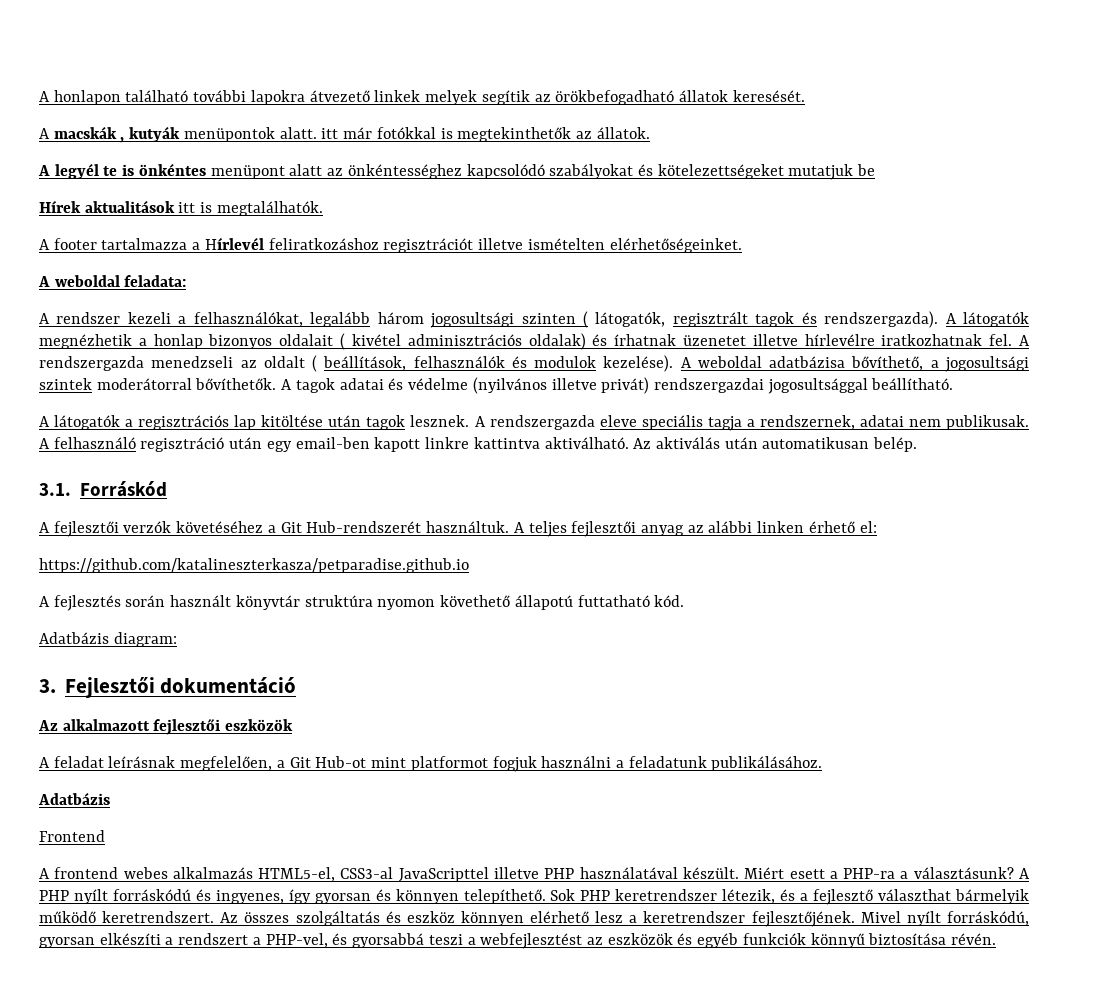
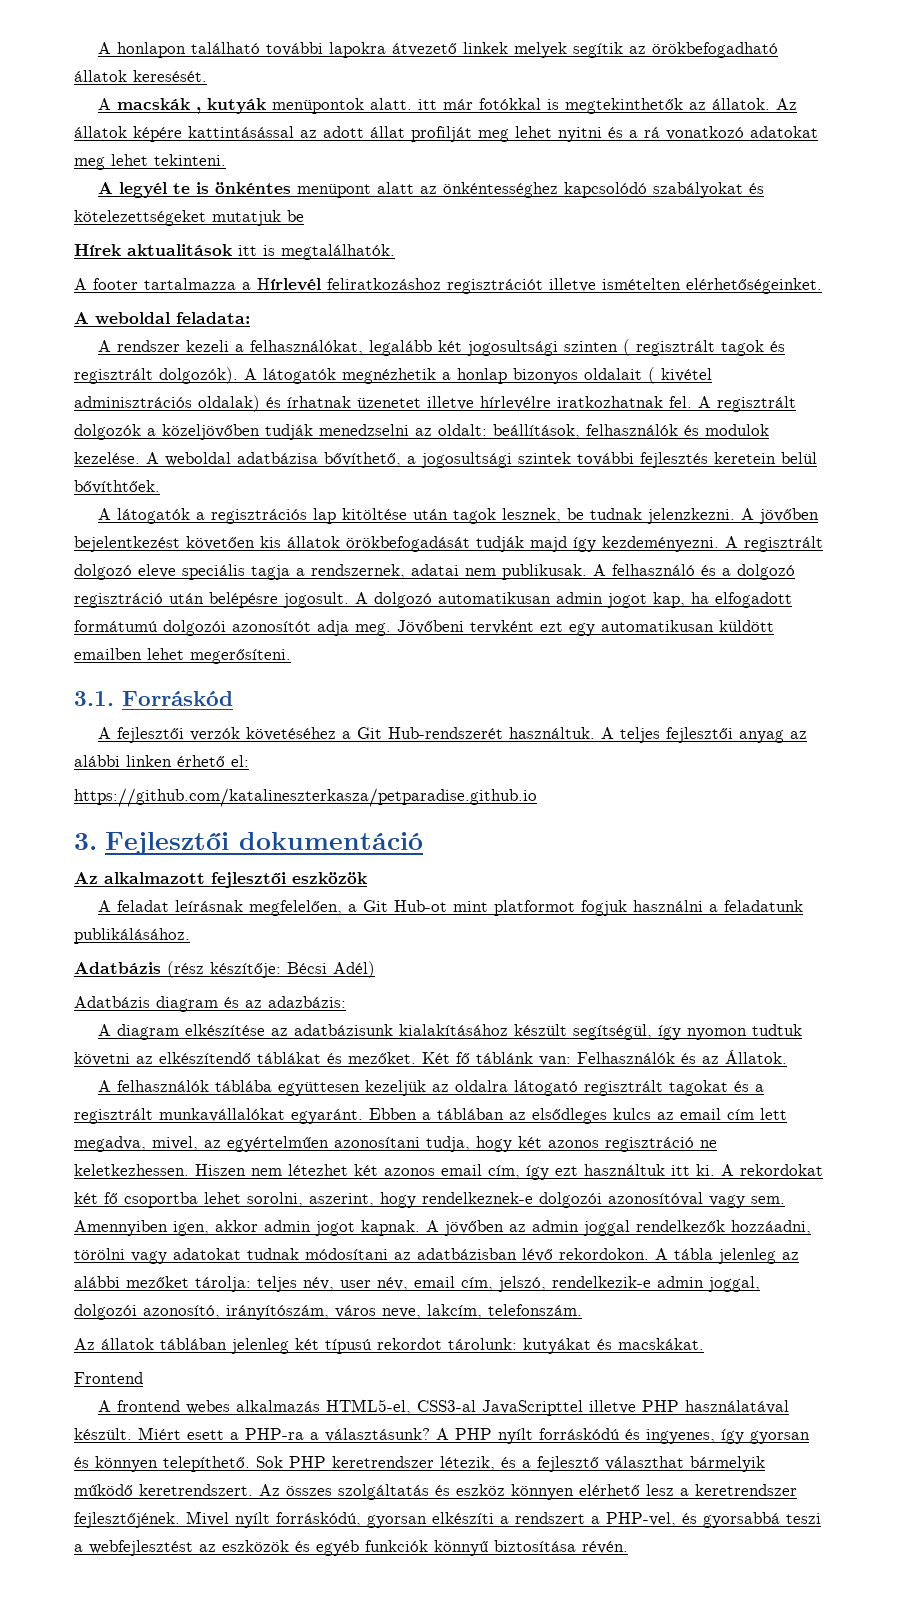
+ Az állatok képére kattintásással az adott állat profilját meg lehet nyitni és a rá vonatkozó adatokat meg lehet tekinteni.
- A rendszer kezeli a felhasználókat, legalább három jogosultsági szinten ( látogatók, regisztrált tagok és rendszergazda).
+ A rendszer kezeli a felhasználókat, legalább két jogosultsági szinten ( regisztrált tagok és regisztrált dolgozók).
- A rendszergazda menedzseli az oldalt ( beállítások, felhasználók és modulok kezelése).
+ A regisztrált dolgozók a közeljövőben tudják menedzselni az oldalt: beállítások, felhasználók és modulok kezelése.
- A weboldal adatbázisa bővíthető, a jogosultsági szintek moderátorral bővíthetők. A tagok adatai és védelme (nyilvános illetve privát) rendszergazdai jogosultsággal beállítható.
+ A weboldal adatbázisa bővíthető, a jogosultsági szintek további fejlesztés keretein belül bővíthtőek.
- A látogatók a regisztrációs lap kitöltése után tagok lesznek. A rendszergazda eleve speciális tagja a rendszernek, adatai nem publikusak.
+ A látogatók a regisztrációs lap kitöltése után tagok lesznek, be tudnak jelenzkezni. A jövőben bejelentkezést követően kis állatok örökbefogadását tudják majd így kezdeményezni. A regisztrált dolgozó eleve speciális tagja a rendszernek, adatai nem publikusak.
- A felhasználó regisztráció után egy email-ben kapott linkre kattintva aktiválható. Az aktiválás után automatikusan belép.
+ A felhasználó és a dolgozó regisztráció után belépésre jogosult. A dolgozó automatikusan admin jogot kap, ha elfogadott formátumú dolgozói azonosítót adja meg. Jövőbeni tervként ezt egy automatikusan küldött emailben lehet megerősíteni.
- A fejlesztés során használt könyvtár struktúra nyomon követhető állapotú futtatható kód.
- Adatbázis diagram:
  A feladat leírásnak megfelelően, a Git Hub-ot mint platformot fogjuk használni a feladatunk publikálásához.
- Adatbázis
+ Adatbázis (rész készítője: Bécsi Adél)
+ Adatbázis diagram és az adazbázis:
+ A diagram elkészítése az adatbázisunk kialakításához készült segítségül, így nyomon tudtuk követni az elkészítendő táblákat és mezőket. Két fő táblánk van: Felhasználók és az Állatok.
+ A felhasználók táblába együttesen kezeljük az oldalra látogató regisztrált tagokat és a regisztrált munkavállalókat egyaránt. Ebben a táblában az elsődleges kulcs az email cím lett megadva, mivel, az egyértelműen azonosítani tudja, hogy két azonos regisztráció ne keletkezhessen. Hiszen nem létezhet két azonos email cím, így ezt használtuk itt ki. A rekordokat két fő csoportba lehet sorolni, aszerint, hogy rendelkeznek-e dolgozói azonosítóval vagy sem. Amennyiben igen, akkor admin jogot kapnak. A jövőben az admin joggal rendelkezők hozzáadni, törölni vagy adatokat tudnak módosítani az adatbázisban lévő rekordokon. A tábla jelenleg az alábbi mezőket tárolja: teljes név, user név, email cím, jelszó, rendelkezik-e admin joggal, dolgozói azonosító, irányítószám, város neve, lakcím, telefonszám.
+ Az állatok táblában jelenleg két típusú rekordot tárolunk: kutyákat és macskákat.

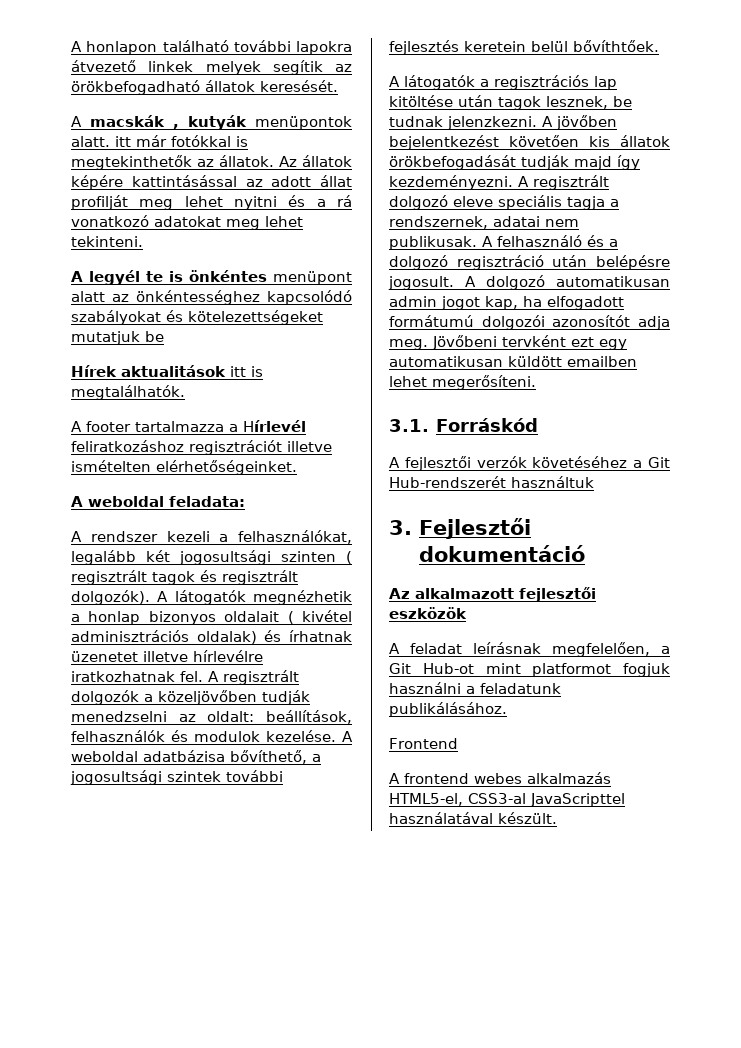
- A fejlesztői verzók követéséhez a Git Hub-rendszerét használtuk. A teljes fejlesztői anyag az alábbi linken érhető el:
- https://github.com/katalineszterkasza/petparadise.github.io
+ A fejlesztői verzók követéséhez a Git Hub-rendszerét használtuk
- Adatbázis (rész készítője: Bécsi Adél)
- Adatbázis diagram és az adazbázis:
- A diagram elkészítése az adatbázisunk kialakításához készült segítségül, így nyomon tudtuk követni az elkészítendő táblákat és mezőket. Két fő táblánk van: Felhasználók és az Állatok.
- A felhasználók táblába együttesen kezeljük az oldalra látogató regisztrált tagokat és a regisztrált munkavállalókat egyaránt. Ebben a táblában az elsődleges kulcs az email cím lett megadva, mivel, az egyértelműen azonosítani tudja, hogy két azonos regisztráció ne keletkezhessen. Hiszen nem létezhet két azonos email cím, így ezt használtuk itt ki. A rekordokat két fő csoportba lehet sorolni, aszerint, hogy rendelkeznek-e dolgozói azonosítóval vagy sem. Amennyiben igen, akkor admin jogot kapnak. A jövőben az admin joggal rendelkezők hozzáadni, törölni vagy adatokat tudnak módosítani az adatbázisban lévő rekordokon. A tábla jelenleg az alábbi mezőket tárolja: teljes név, user név, email cím, jelszó, rendelkezik-e admin joggal, dolgozói azonosító, irányítószám, város neve, lakcím, telefonszám.
- Az állatok táblában jelenleg két típusú rekordot tárolunk: kutyákat és macskákat.
- A frontend webes alkalmazás HTML5-el, CSS3-al JavaScripttel illetve PHP használatával készült. Miért esett a PHP-ra a választásunk? A PHP nyílt forráskódú és ingyenes, így gyorsan és könnyen telepíthető. Sok PHP keretrendszer létezik, és a fejlesztő választhat bármelyik működő keretrendszert. Az összes szolgáltatás és eszköz könnyen elérhető lesz a keretrendszer fejlesztőjének. Mivel nyílt forráskódú, gyorsan elkészíti a rendszert a PHP-vel, és gyorsabbá teszi a webfejlesztést az eszközök és egyéb funkciók könnyű biztosítása révén.
+ A frontend webes alkalmazás HTML5-el, CSS3-al JavaScripttel használatával készült.

